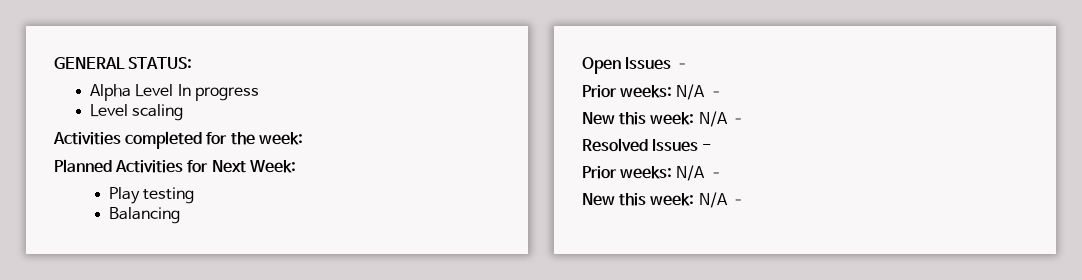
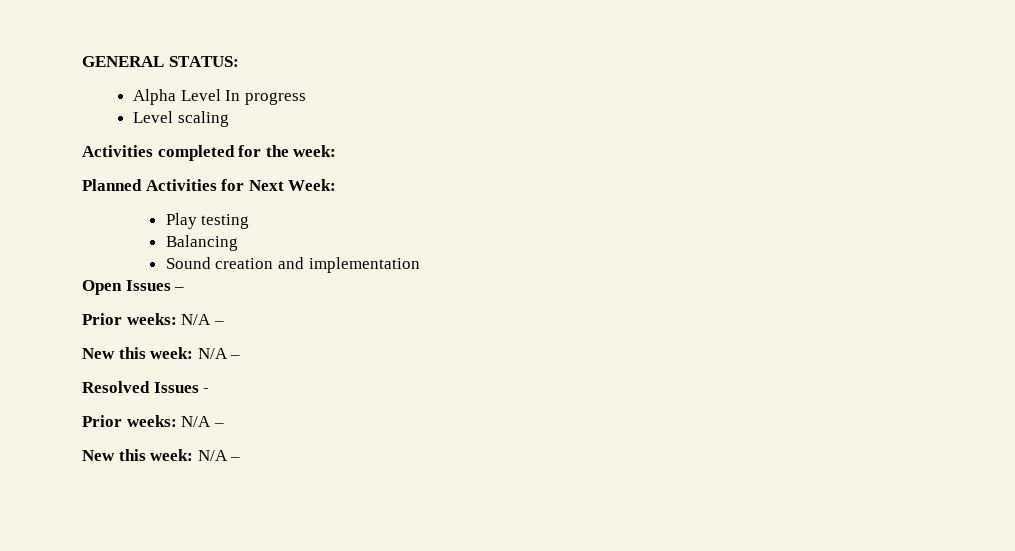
+ Sound creation and implementation

